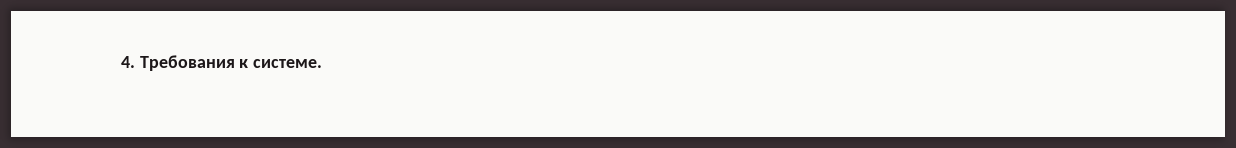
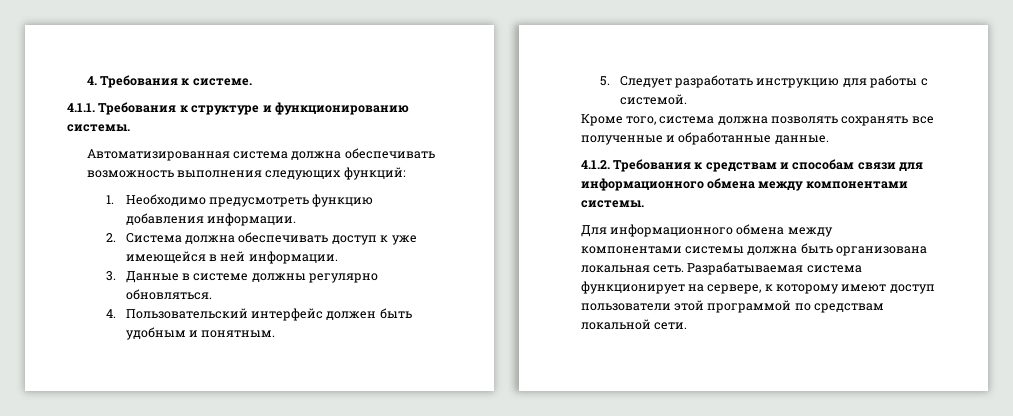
+ 4.1.1. Требования к структуре и функционированию системы.
+ Автоматизированная система должна обеспечивать возможность выполнения следующих функций:
+ 1. Необходимо предусмотреть функцию добавления информации.
+ 2. Система должна обеспечивать доступ к уже имеющейся в ней информации.
+ 3. Данные в системе должны регулярно обновляться.
+ 4. Пользовательский интерфейс должен быть удобным и понятным.
+ 5. Следует разработать инструкцию для работы с системой.
+ Кроме того, система должна позволять сохранять все полученные и обработанные данные.
+ 4.1.2. Требования к средствам и способам связи для информационного обмена между компонентами системы.
+ Для информационного обмена между компонентами системы должна быть организована локальная сеть. Разрабатываемая система функционирует на сервере, к которому имеют доступ пользователи этой программой по средствам локальной сети.

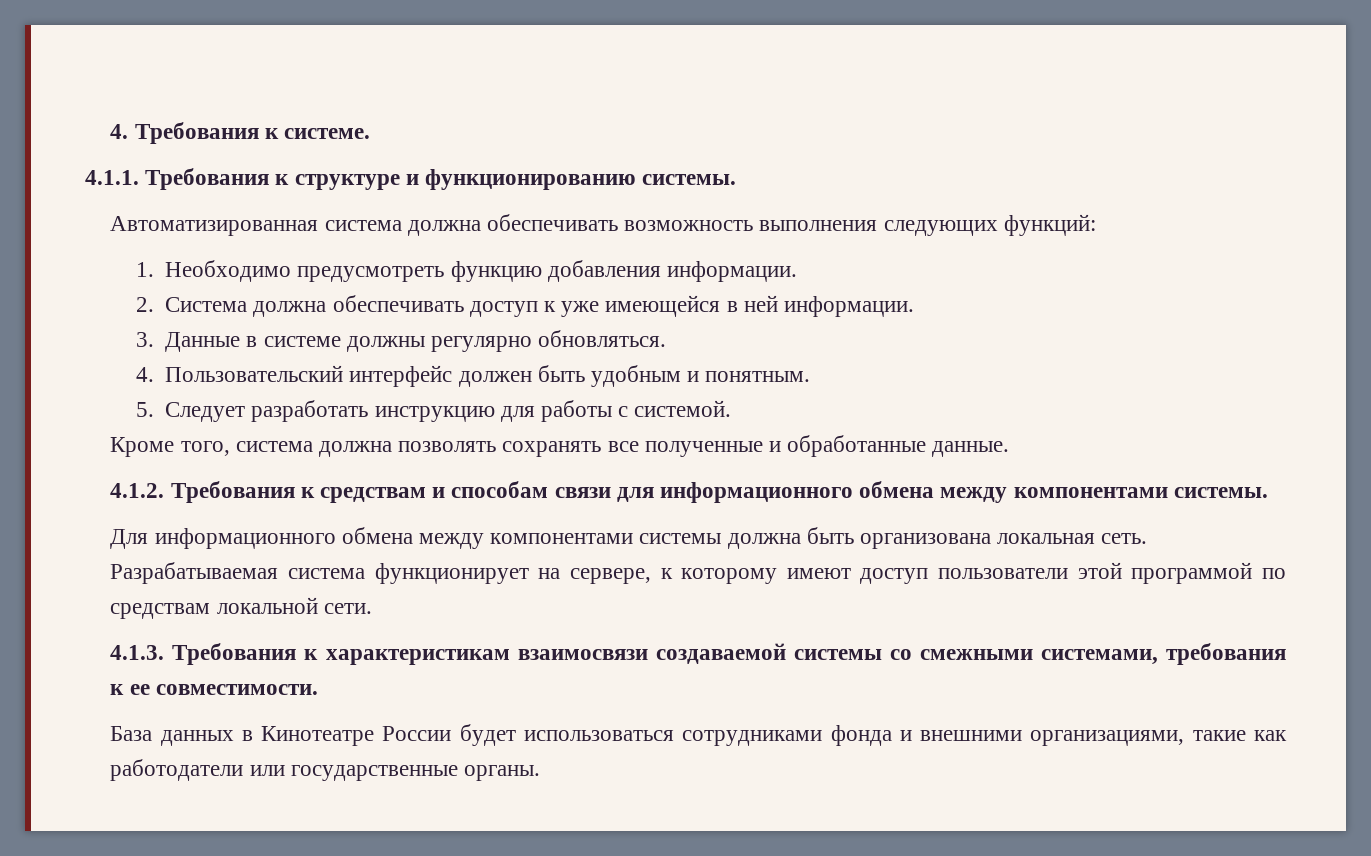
+ 4.1.3. Требования к характеристикам взаимосвязи создаваемой системы со смежными системами, требования к ее совместимости.
+ База данных в Кинотеатре России будет использоваться сотрудниками фонда и внешними организациями, такие как работодатели или государственные органы.

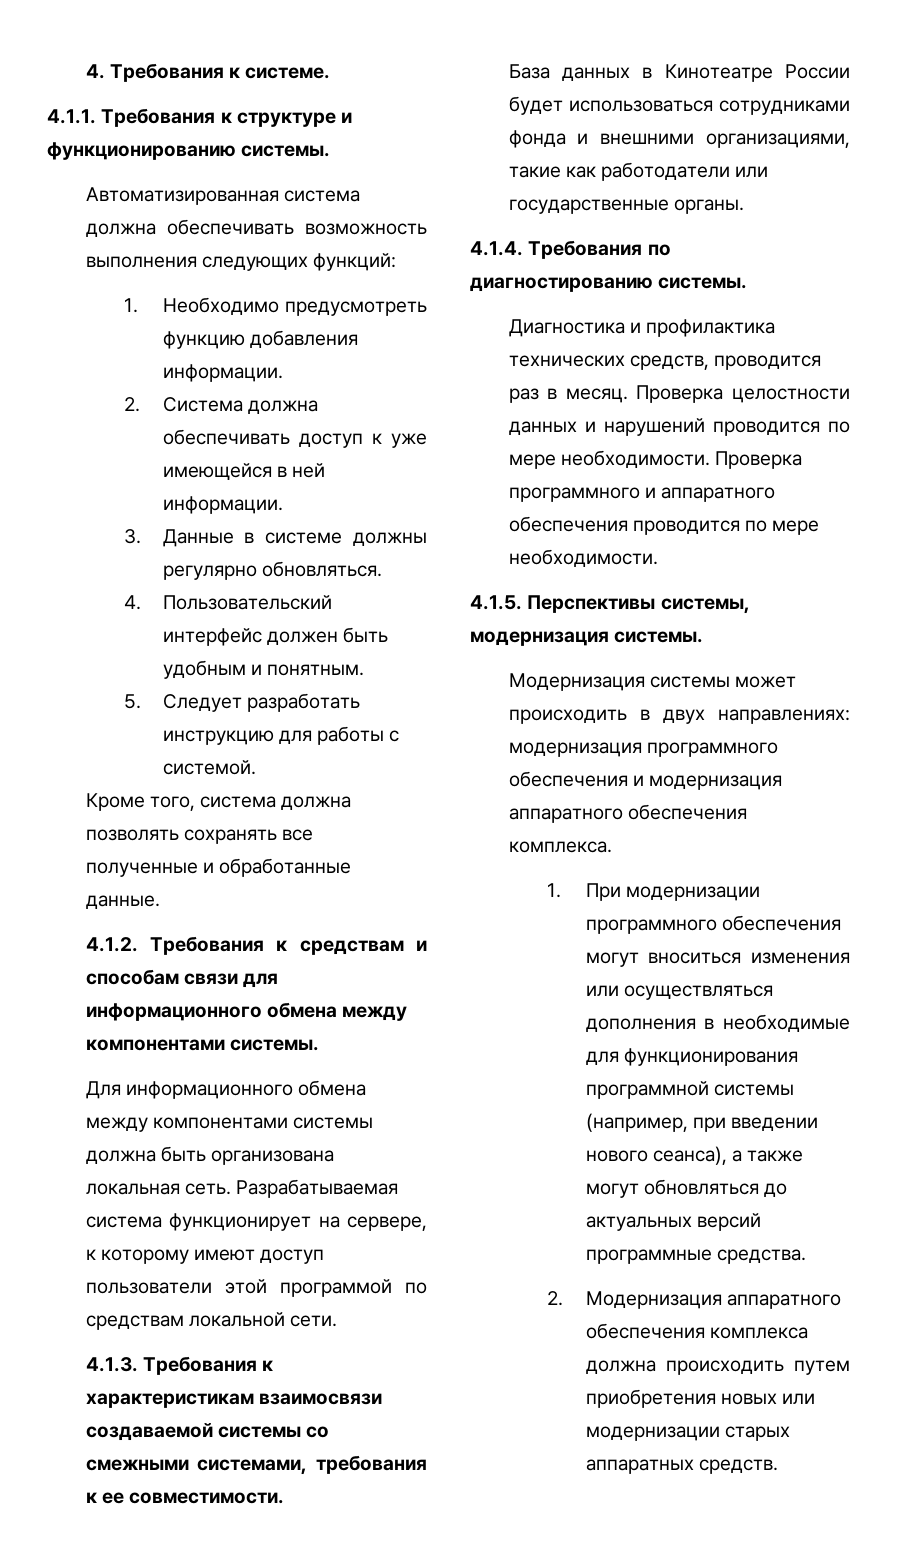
+ 4.1.4. Требования по диагностированию системы.
+ Диагностика и профилактика технических средств, проводится раз в месяц. Проверка целостности данных и нарушений проводится по мере необходимости. Проверка программного и аппаратного обеспечения проводится по мере необходимости.
+ 4.1.5. Перспективы системы, модернизация системы.
+ Модернизация системы может происходить в двух направлениях: модернизация программного обеспечения и модернизация аппаратного обеспечения комплекса.
+ 1. При модернизации программного обеспечения могут вноситься изменения или осуществляться дополнения в необходимые для функционирования программной системы (например, при введении нового сеанса), а также могут обновляться до актуальных версий программные средства.
+ 2. Модернизация аппаратного обеспечения комплекса должна происходить путем приобретения новых или модернизации старых аппаратных средств.

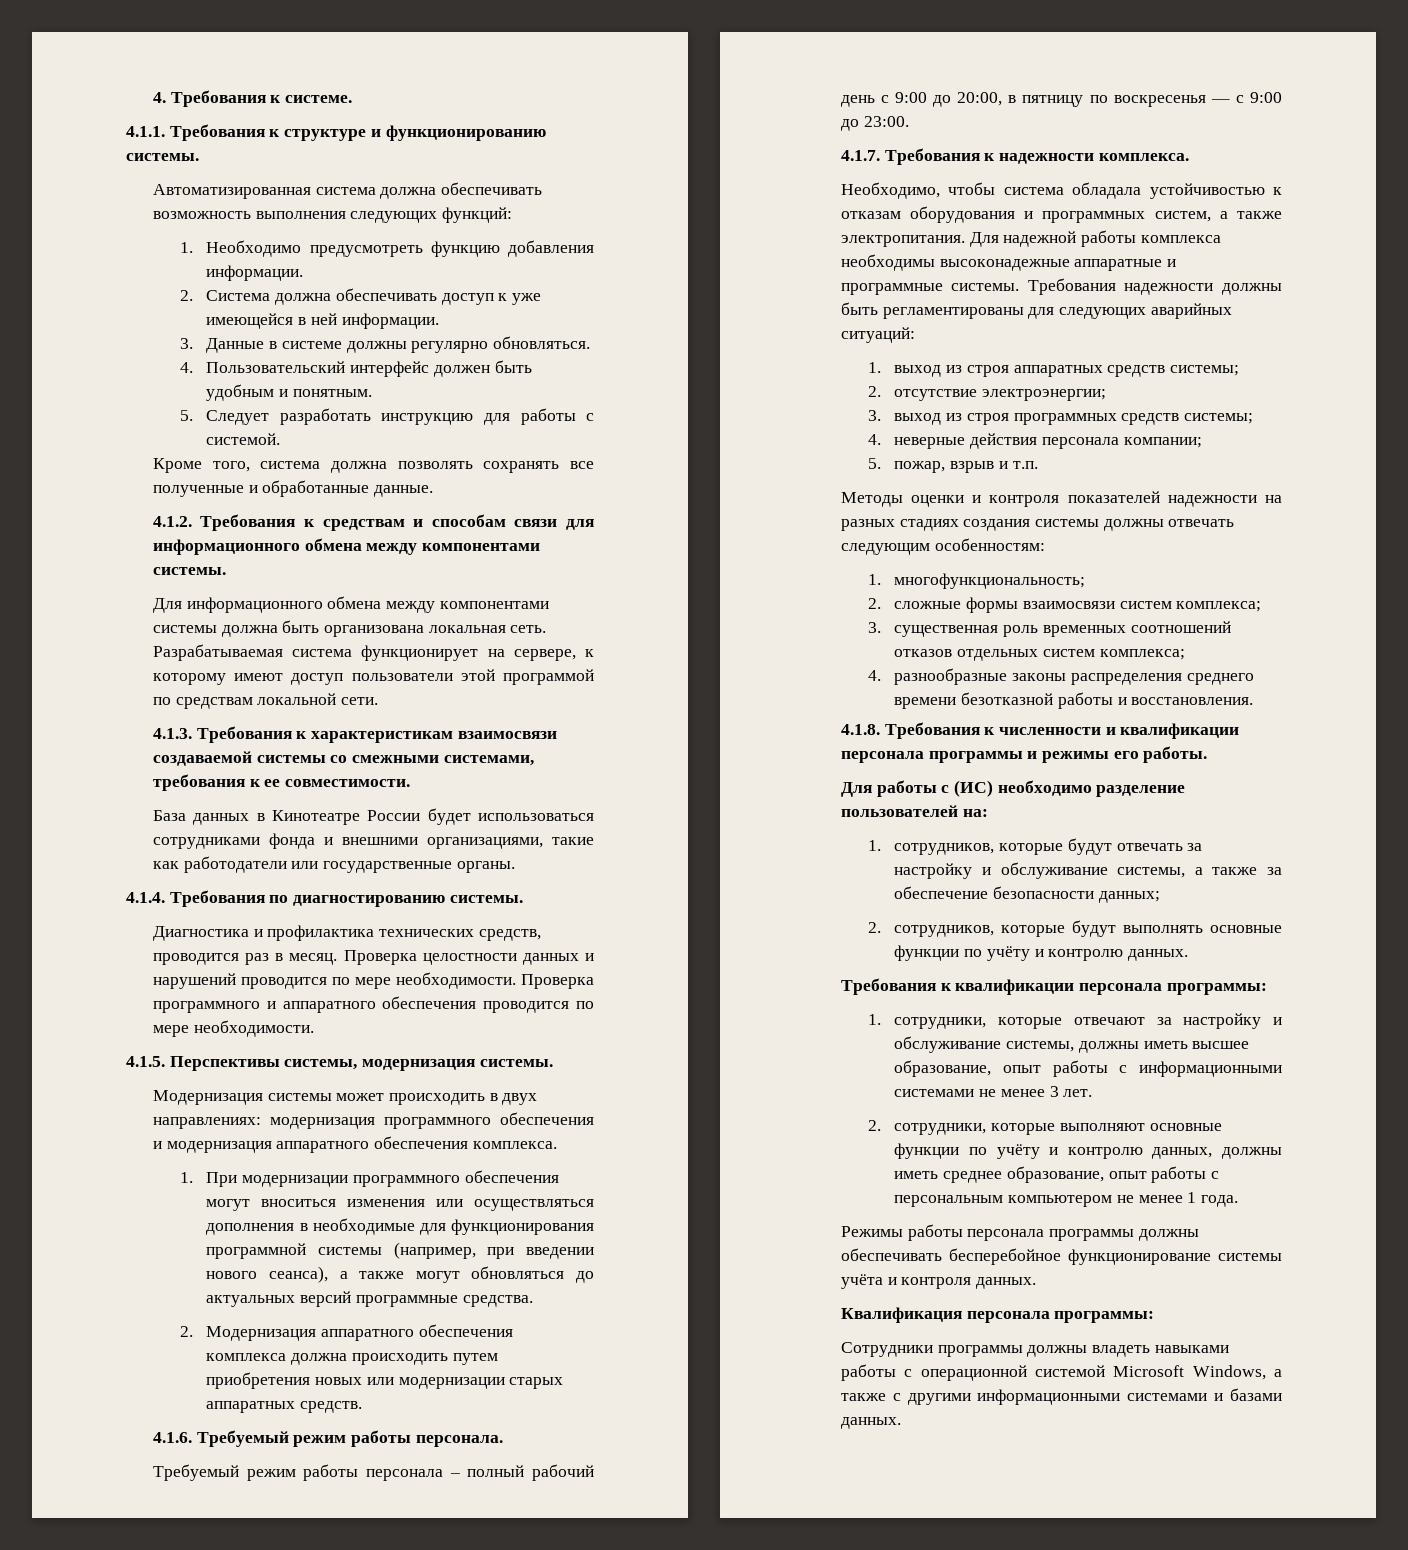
+ 4.1.6. Требуемый режим работы персонала.
+ Требуемый режим работы персонала – полный рабочий день с 9:00 до 20:00, в пятницу по воскресенья — с 9:00 до 23:00.
+ 4.1.7. Требования к надежности комплекса.
+ Необходимо, чтобы система обладала устойчивостью к отказам оборудования и программных систем, а также электропитания. Для надежной работы комплекса необходимы высоконадежные аппаратные и программные системы. Требования надежности должны быть регламентированы для следующих аварийных ситуаций:
+ 1. выход из строя аппаратных средств системы;
+ 2. отсутствие электроэнергии;
+ 3. выход из строя программных средств системы;
+ 4. неверные действия персонала компании;
+ 5. пожар, взрыв и т.п.
+ Методы оценки и контроля показателей надежности на разных стадиях создания системы должны отвечать следующим особенностям:
+ 1. многофункциональность;
+ 2. сложные формы взаимосвязи систем комплекса;
+ 3. существенная роль временных соотношений отказов отдельных систем комплекса;
+ 4. разнообразные законы распределения среднего времени безотказной работы и восстановления.
+ 4.1.8. Требования к численности и квалификации персонала программы и режимы его работы.
+ Для работы с (ИС) необходимо разделение пользователей на:
+ 1. сотрудников, которые будут отвечать за настройку и обслуживание системы, а также за обеспечение безопасности данных;
+ 2. сотрудников, которые будут выполнять основные функции по учёту и контролю данных.
+ Требования к квалификации персонала программы:
+ 1. сотрудники, которые отвечают за настройку и обслуживание системы, должны иметь высшее образование, опыт работы с информационными системами не менее 3 лет.
+ 2. сотрудники, которые выполняют основные функции по учёту и контролю данных, должны иметь среднее образование, опыт работы с персональным компьютером не менее 1 года.
+ Режимы работы персонала программы должны обеспечивать бесперебойное функционирование системы учёта и контроля данных.
+ Квалификация персонала программы:
+ Сотрудники программы должны владеть навыками работы с операционной системой Microsoft Windows, а также с другими информационными системами и базами данных.

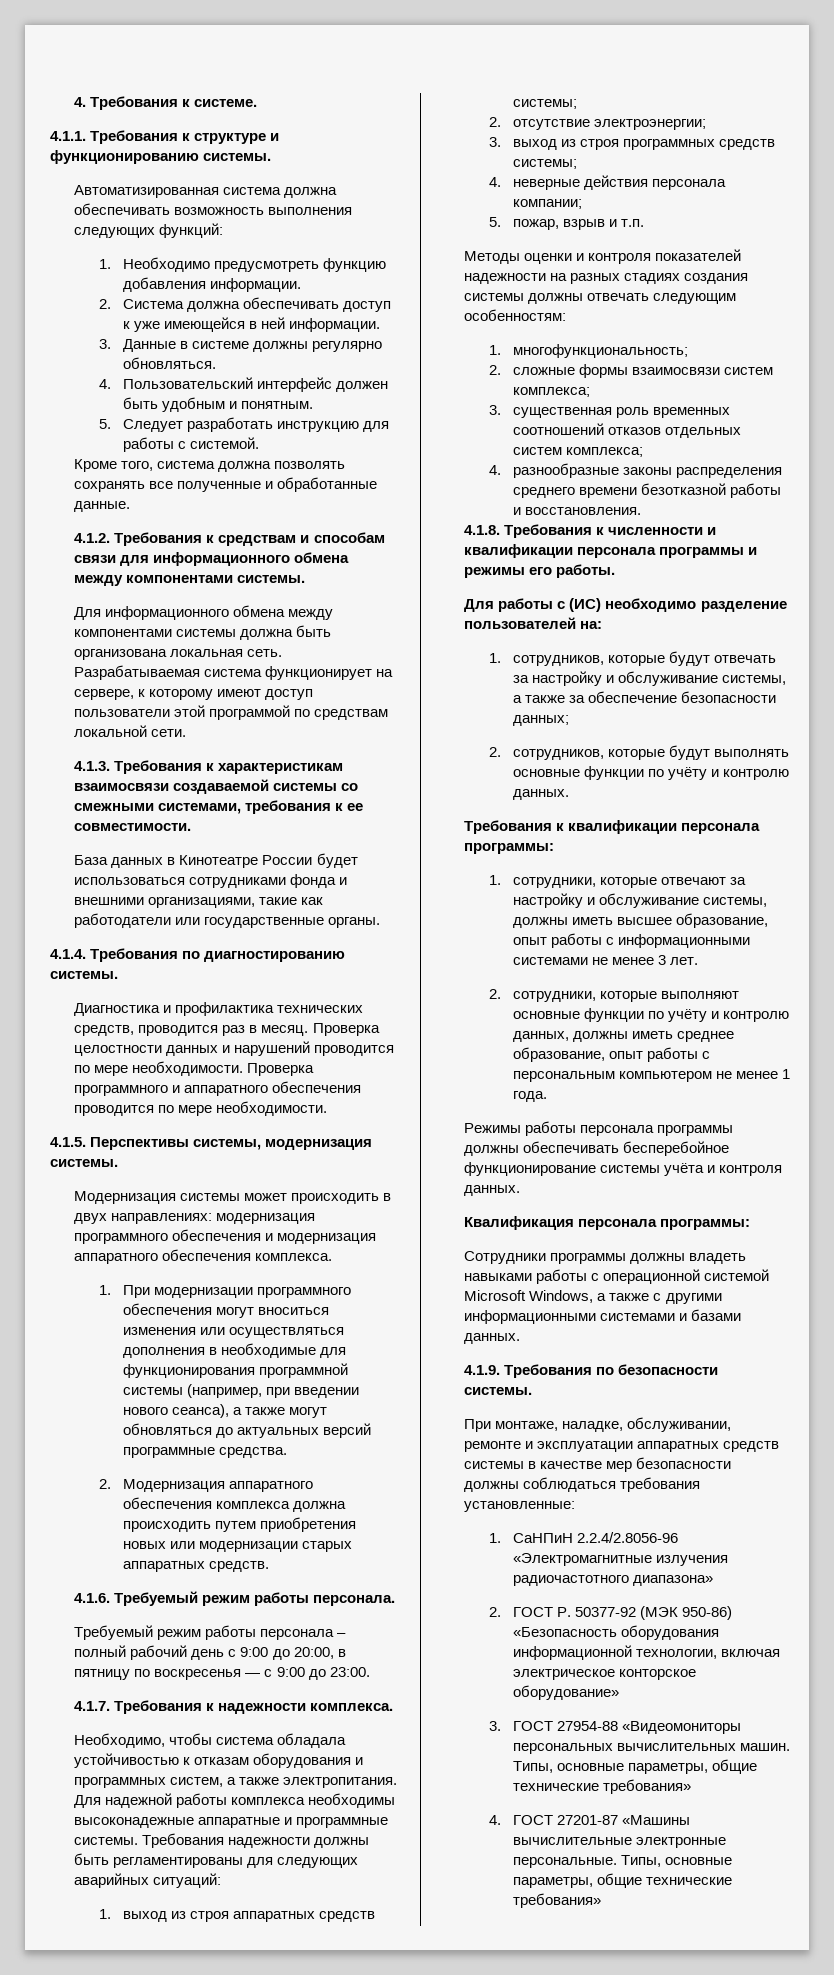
+ 4.1.9. Требования по безопасности системы.
+ При монтаже, наладке, обслуживании, ремонте и эксплуатации аппаратных средств системы в качестве мер безопасности должны соблюдаться требования установленные:
+ 1. СаНПиН 2.2.4/2.8056-96 «Электромагнитные излучения радиочастотного диапазона»
+ 2. ГОСТ Р. 50377-92 (МЭК 950-86) «Безопасность оборудования информационной технологии, включая электрическое конторское оборудование»
+ 3. ГОСТ 27954-88 «Видеомониторы персональных вычислительных машин. Типы, основные параметры, общие технические требования»
+ 4. ГОСТ 27201-87 «Машины вычислительные электронные персональные. Типы, основные параметры, общие технические требования»

